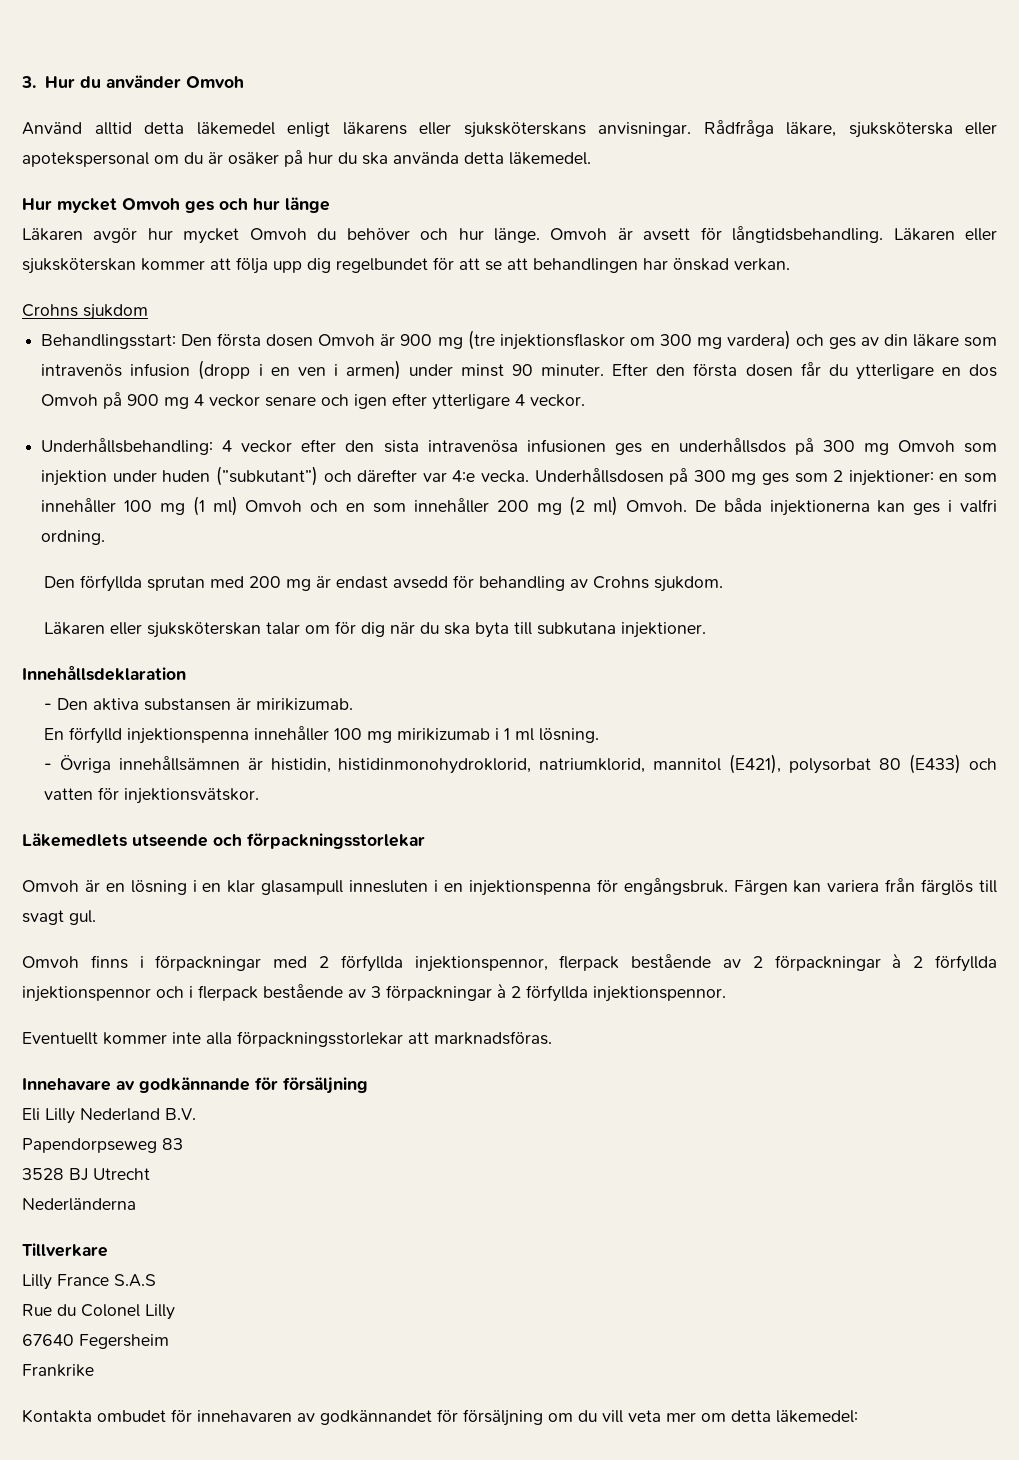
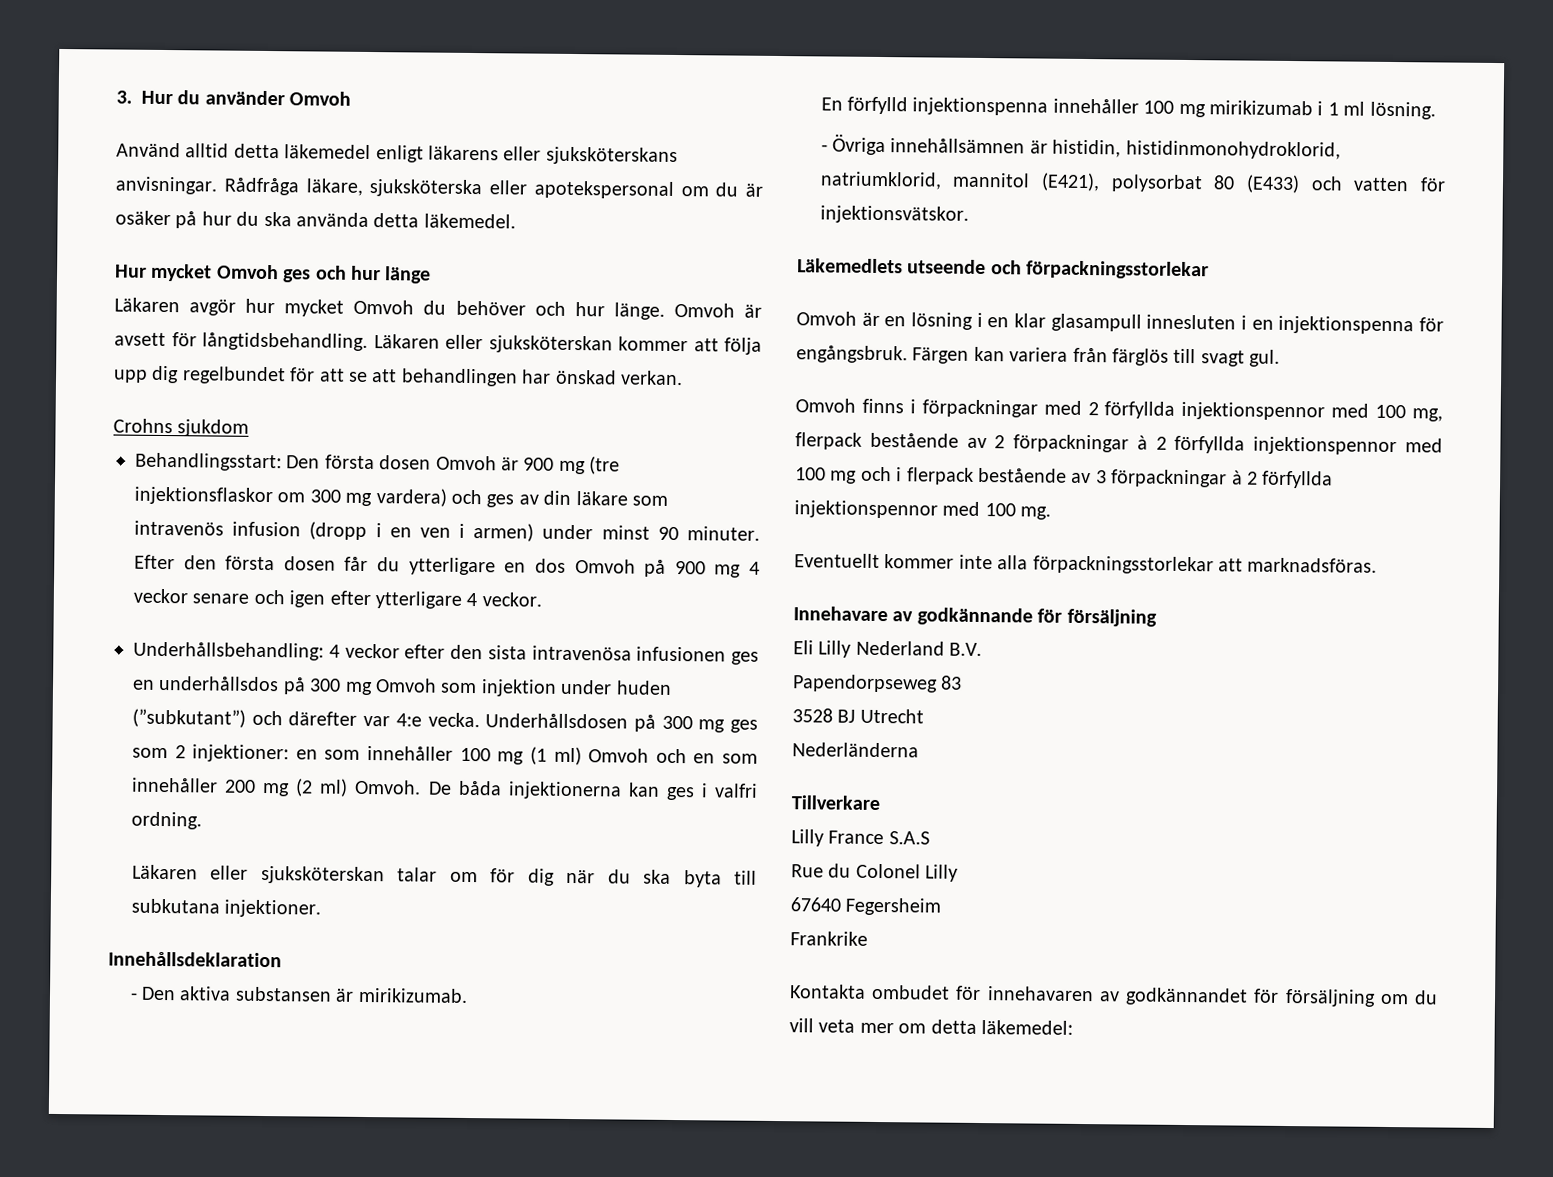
- Den förfyllda sprutan med 200 mg är endast avsedd för behandling av Crohns sjukdom.
- Omvoh finns i förpackningar med 2 förfyllda injektionspennor, flerpack bestående av 2 förpackningar à 2 förfyllda injektionspennor och i flerpack bestående av 3 förpackningar à 2 förfyllda injektionspennor.
+ Omvoh finns i förpackningar med 2 förfyllda injektionspennor med 100 mg, flerpack bestående av 2 förpackningar à 2 förfyllda injektionspennor med 100 mg och i flerpack bestående av 3 förpackningar à 2 förfyllda injektionspennor med 100 mg.

